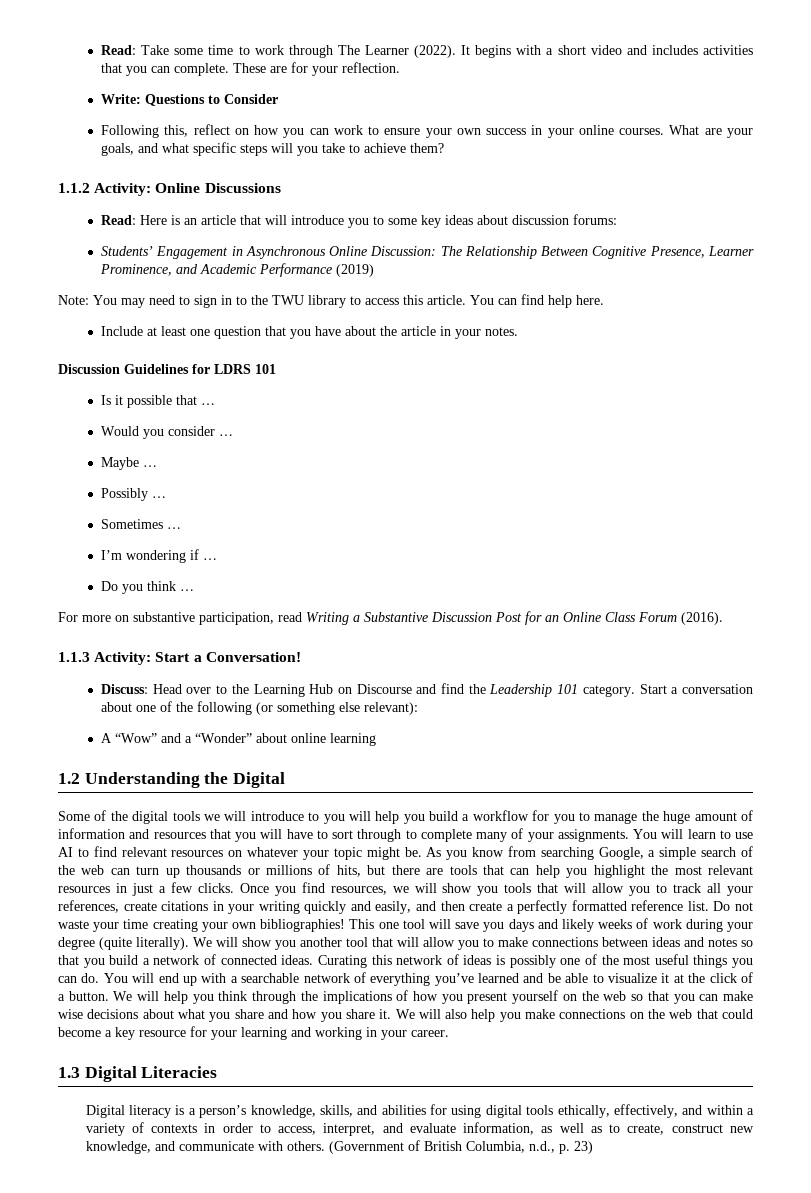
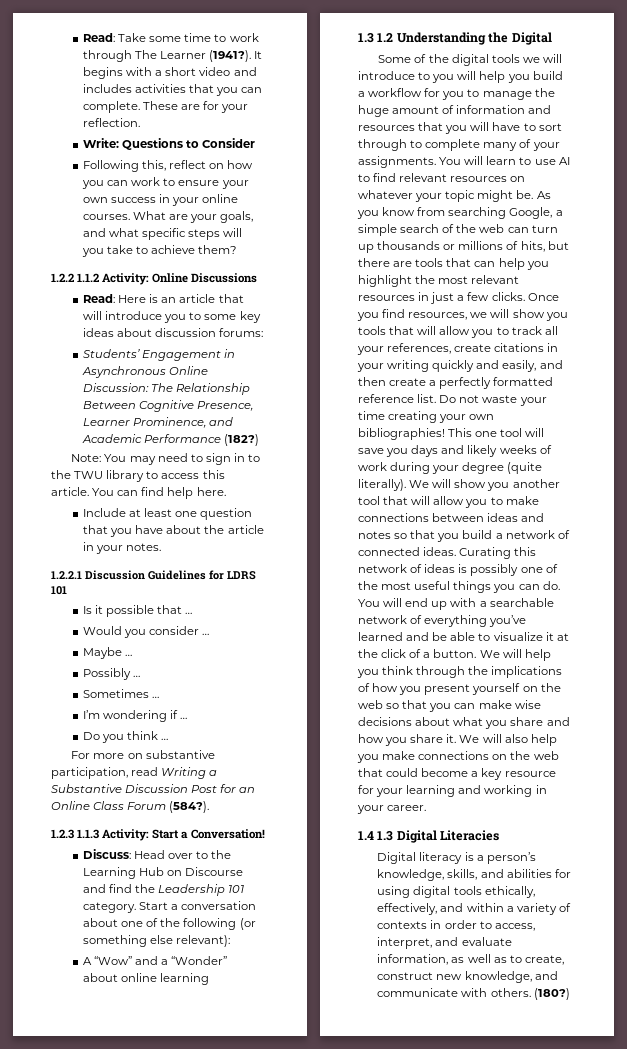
- Read: Take some time to work through The Learner (2022).
+ Read: Take some time to work through The Learner (1941?).
- 1.1.2 Activity: Online Discussions
+ 1.2.2 1.1.2 Activity: Online Discussions
- Students’ Engagement in Asynchronous Online Discussion: The Relationship Between Cognitive Presence, Learner Prominence, and Academic Performance (2019)
+ Students’ Engagement in Asynchronous Online Discussion: The Relationship Between Cognitive Presence, Learner Prominence, and Academic Performance (182?)
- Discussion Guidelines for LDRS 101
+ 1.2.2.1 Discussion Guidelines for LDRS 101
- For more on substantive participation, read Writing a Substantive Discussion Post for an Online Class Forum (2016).
- 1.1.3 Activity: Start a Conversation!
+ For more on substantive participation, read Writing a Substantive Discussion Post for an Online Class Forum (584?).
+ 1.2.3 1.1.3 Activity: Start a Conversation!
- 1.2 Understanding the Digital
+ 1.3 1.2 Understanding the Digital
- 1.3 Digital Literacies
+ 1.4 1.3 Digital Literacies
- (Government of British Columbia, n.d., p. 23)
+ (180?)

